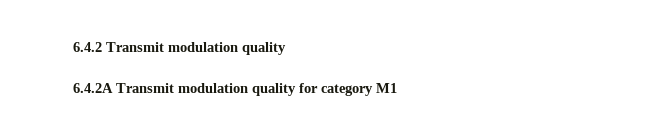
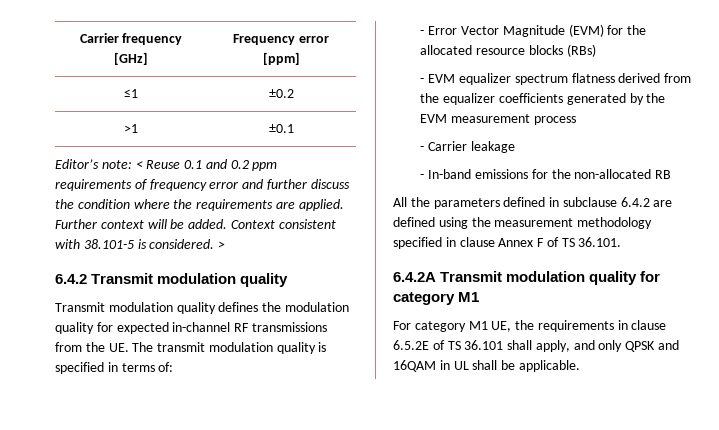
+ Carrier frequency [GHz] | Frequency error [ppm]
+ ≤1 | ±0.2
+ >1 | ±0.1
+ Editor’s note: < Reuse 0.1 and 0.2 ppm requirements of frequency error and further discuss the condition where the requirements are applied. Further context will be added. Context consistent with 38.101-5 is considered. >
  6.4.2 Transmit modulation quality
+ Transmit modulation quality defines the modulation quality for expected in-channel RF transmissions from the UE. The transmit modulation quality is specified in terms of:
+ - Error Vector Magnitude (EVM) for the allocated resource blocks (RBs)
+ - EVM equalizer spectrum flatness derived from the equalizer coefficients generated by the EVM measurement process
+ - Carrier leakage
+ - In-band emissions for the non-allocated RB
+ All the parameters defined in subclause 6.4.2 are defined using the measurement methodology specified in clause Annex F of TS 36.101.
+ For category M1 UE, the requirements in clause 6.5.2E of TS 36.101 shall apply, and only QPSK and 16QAM in UL shall be applicable.

